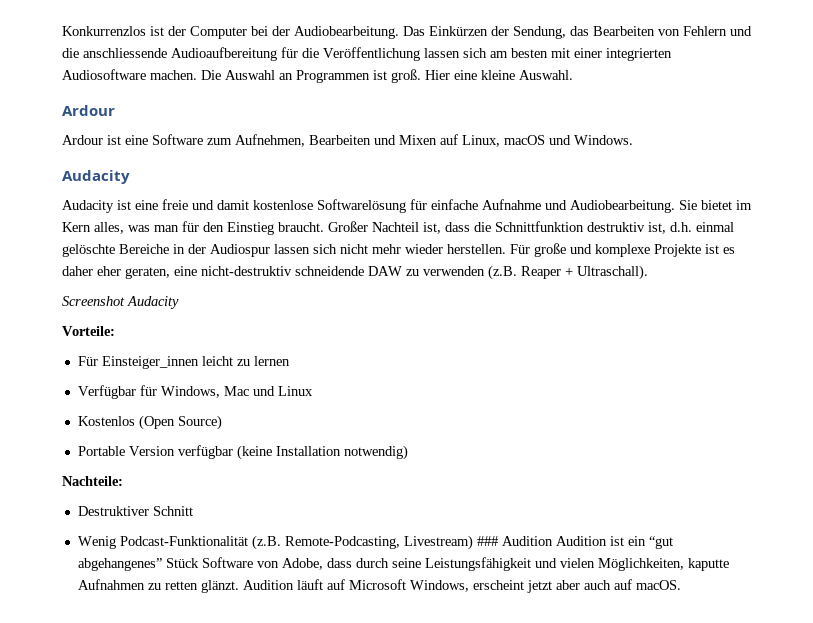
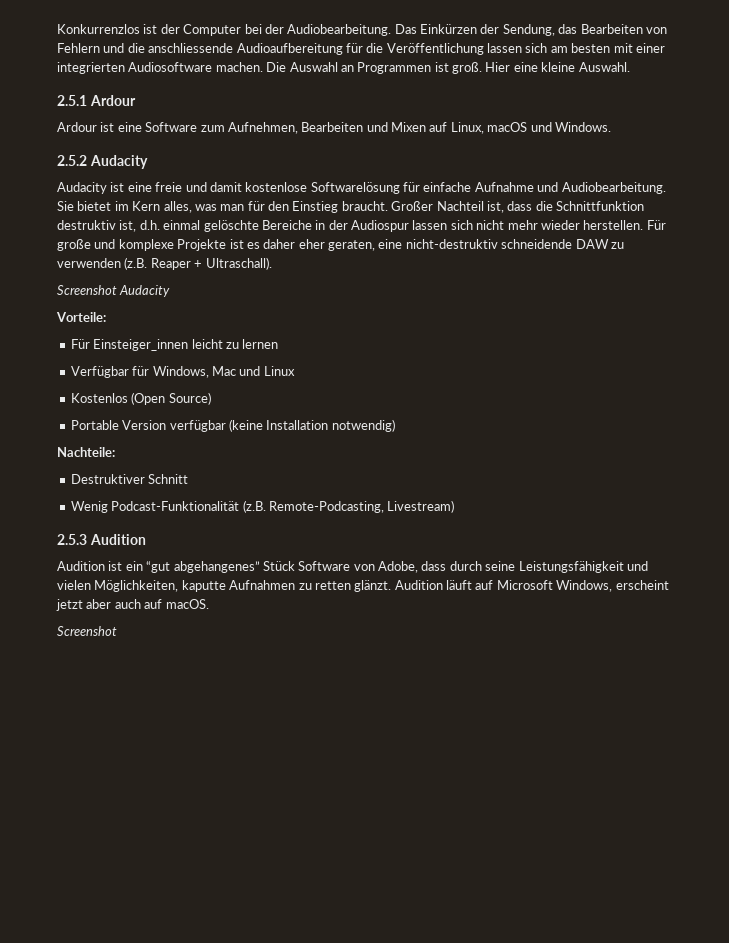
  Hier eine kleine Auswahl.
- Ardour
+ 2.5.1 Ardour
  Ardour ist eine Software zum Aufnehmen, Bearbeiten und Mixen auf Linux, macOS und Windows.
- Audacity
+ 2.5.2 Audacity
- Wenig Podcast-Funktionalität (z.B. Remote-Podcasting, Livestream) ### Audition Audition ist ein “gut abgehangenes” Stück Software von Adobe, dass durch seine Leistungsfähigkeit und vielen Möglichkeiten, kaputte Aufnahmen zu retten glänzt.
+ Wenig Podcast-Funktionalität (z.B. Remote-Podcasting, Livestream)
+ 2.5.3 Audition
+ Audition ist ein “gut abgehangenes” Stück Software von Adobe, dass durch seine Leistungsfähigkeit und vielen Möglichkeiten, kaputte Aufnahmen zu retten glänzt.
  Audition läuft auf Microsoft Windows, erscheint jetzt aber auch auf macOS.
+ Screenshot

